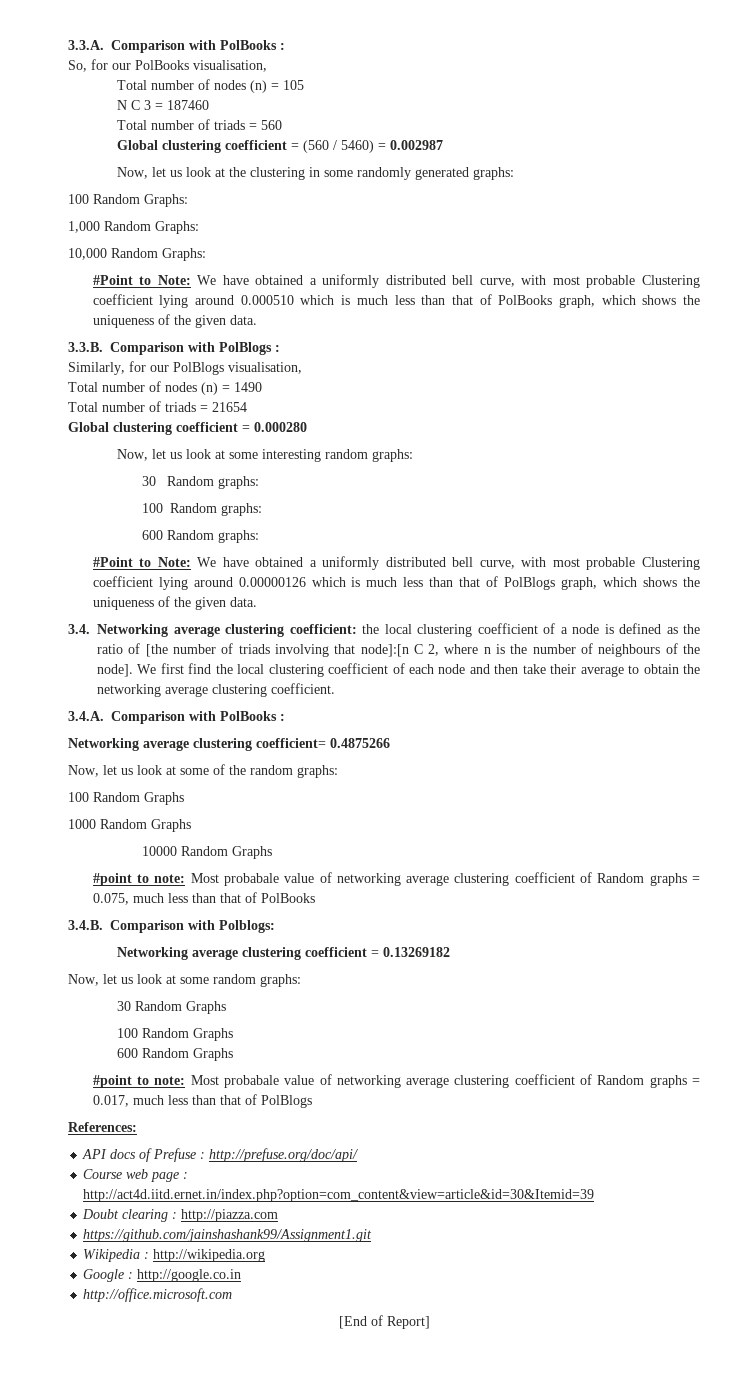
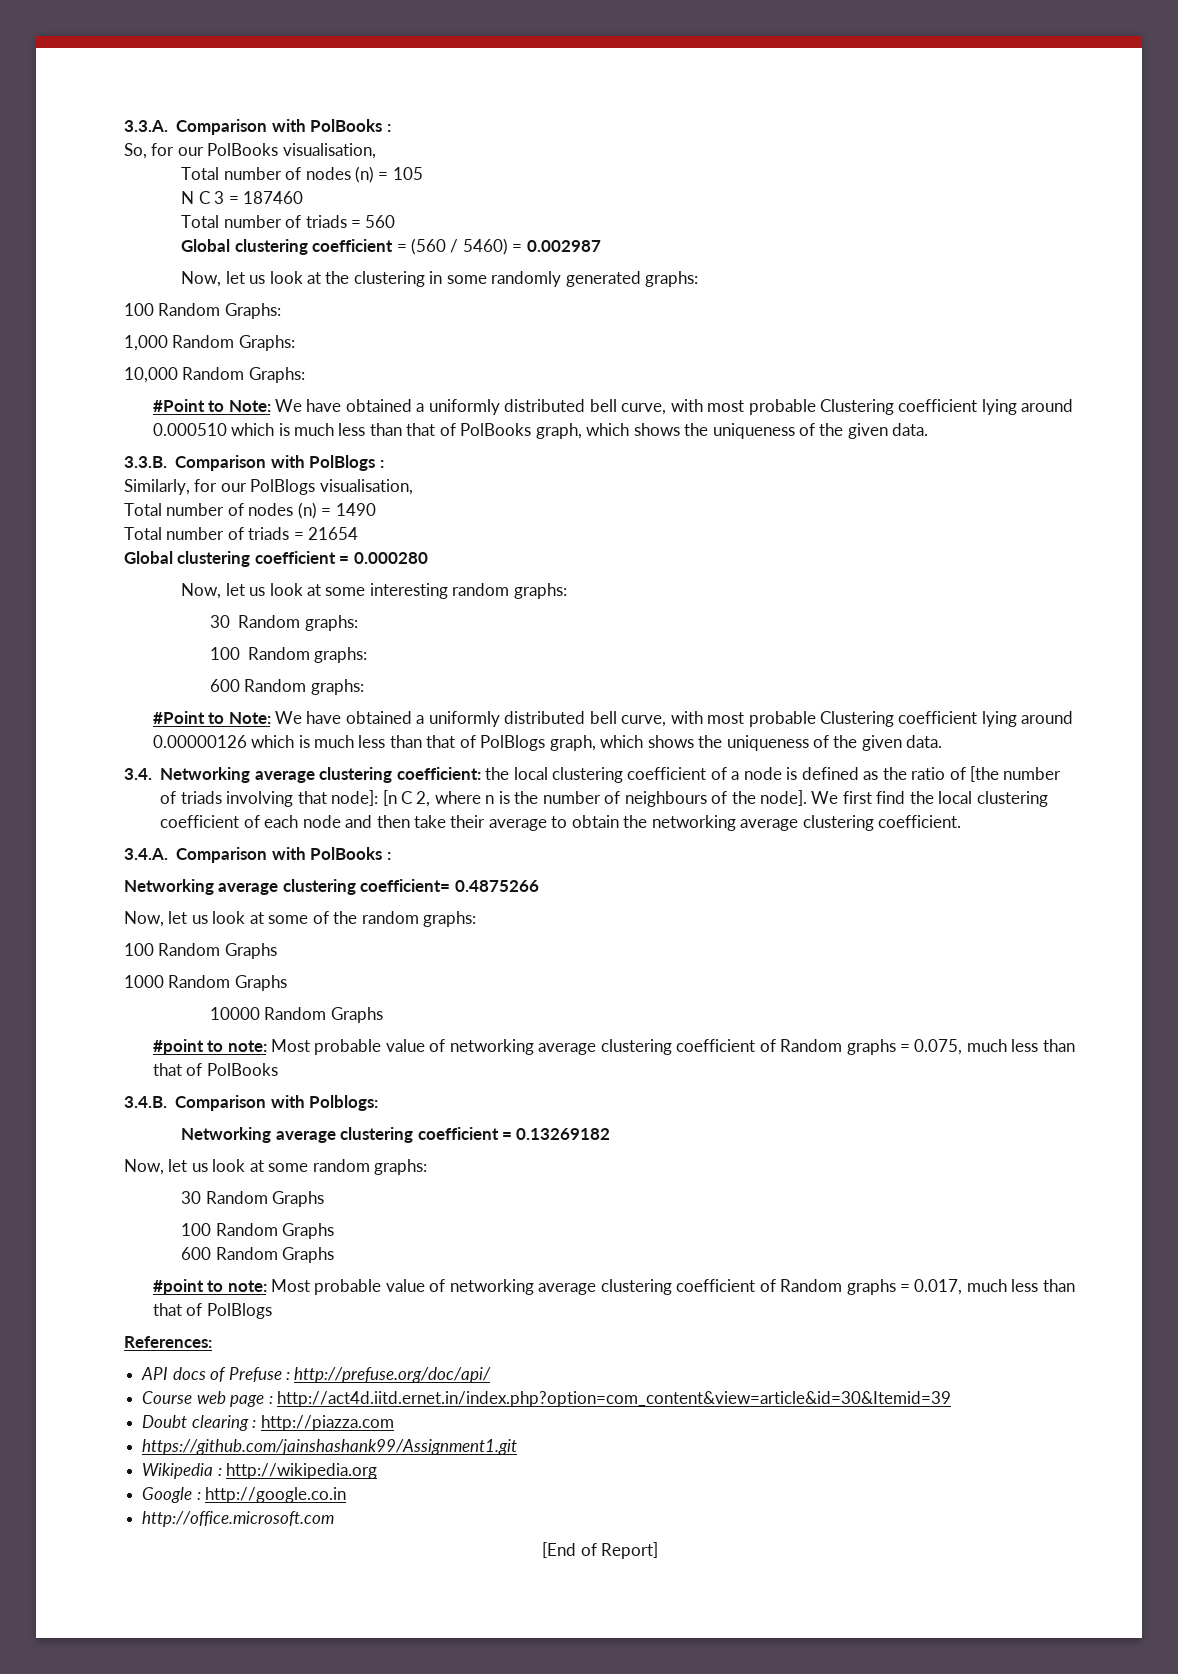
- 3.4. Networking average clustering coefficient: the local clustering coefficient of a node is defined as the ratio of [the number of triads involving that node]:[n C 2, where n is the number of neighbours of the node].
+ 3.4. Networking average clustering coefficient: the local clustering coefficient of a node is defined as the ratio of [the number of triads involving that node]: [n C 2, where n is the number of neighbours of the node].
- #point to note: Most probabale value of networking average clustering coefficient of Random graphs = 0.075, much less than that of PolBooks
+ #point to note: Most probable value of networking average clustering coefficient of Random graphs = 0.075, much less than that of PolBooks
- #point to note: Most probabale value of networking average clustering coefficient of Random graphs = 0.017, much less than that of PolBlogs
+ #point to note: Most probable value of networking average clustering coefficient of Random graphs = 0.017, much less than that of PolBlogs

